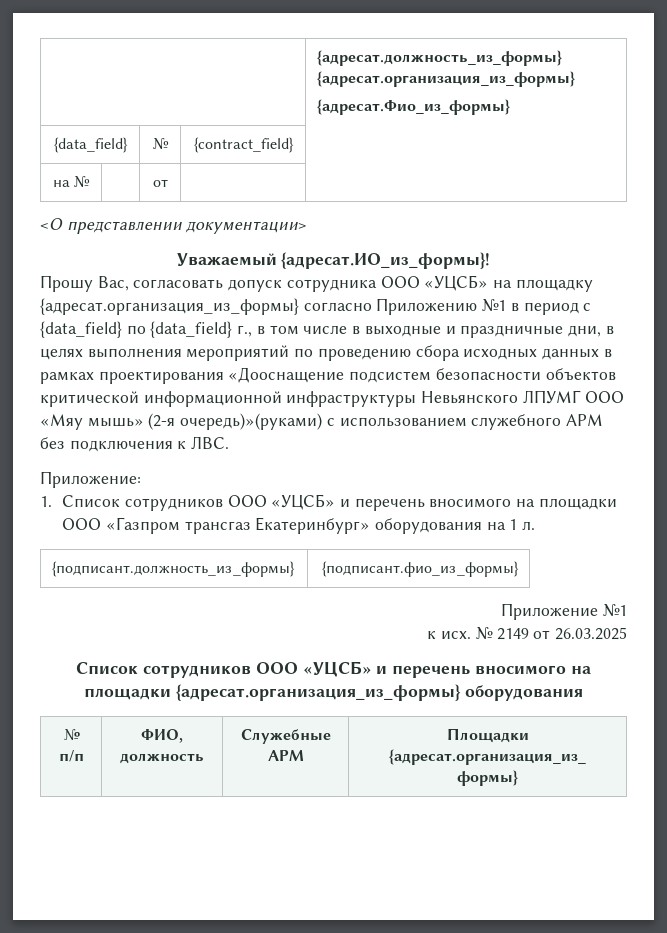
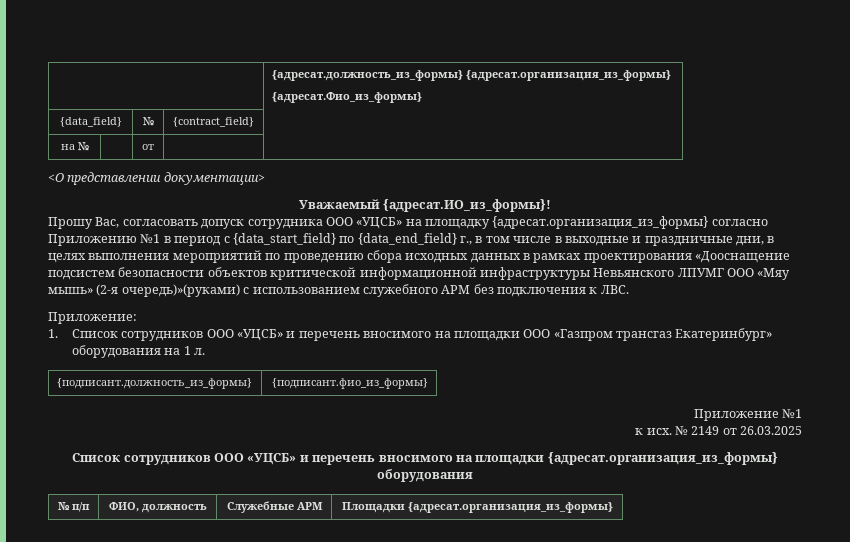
- Прошу Вас, согласовать допуск сотрудника ООО «УЦСБ» на площадку {адресат.организация_из_формы} согласно Приложению №1 в период с {data_field} по {data_field} г., в том числе в выходные и праздничные дни, в целях выполнения мероприятий по проведению сбора исходных данных в рамках проектирования «Дооснащение подсистем безопасности объектов критической информационной инфраструктуры Невьянского ЛПУМГ ООО «Мяу мышь» (2-я очередь)»(руками) с использованием служебного АРМ без подключения к ЛВС.
+ Прошу Вас, согласовать допуск сотрудника ООО «УЦСБ» на площадку {адресат.организация_из_формы} согласно Приложению №1 в период с {data_start_field} по {data_end_field} г., в том числе в выходные и праздничные дни, в целях выполнения мероприятий по проведению сбора исходных данных в рамках проектирования «Дооснащение подсистем безопасности объектов критической информационной инфраструктуры Невьянского ЛПУМГ ООО «Мяу мышь» (2-я очередь)»(руками) с использованием служебного АРМ без подключения к ЛВС.

